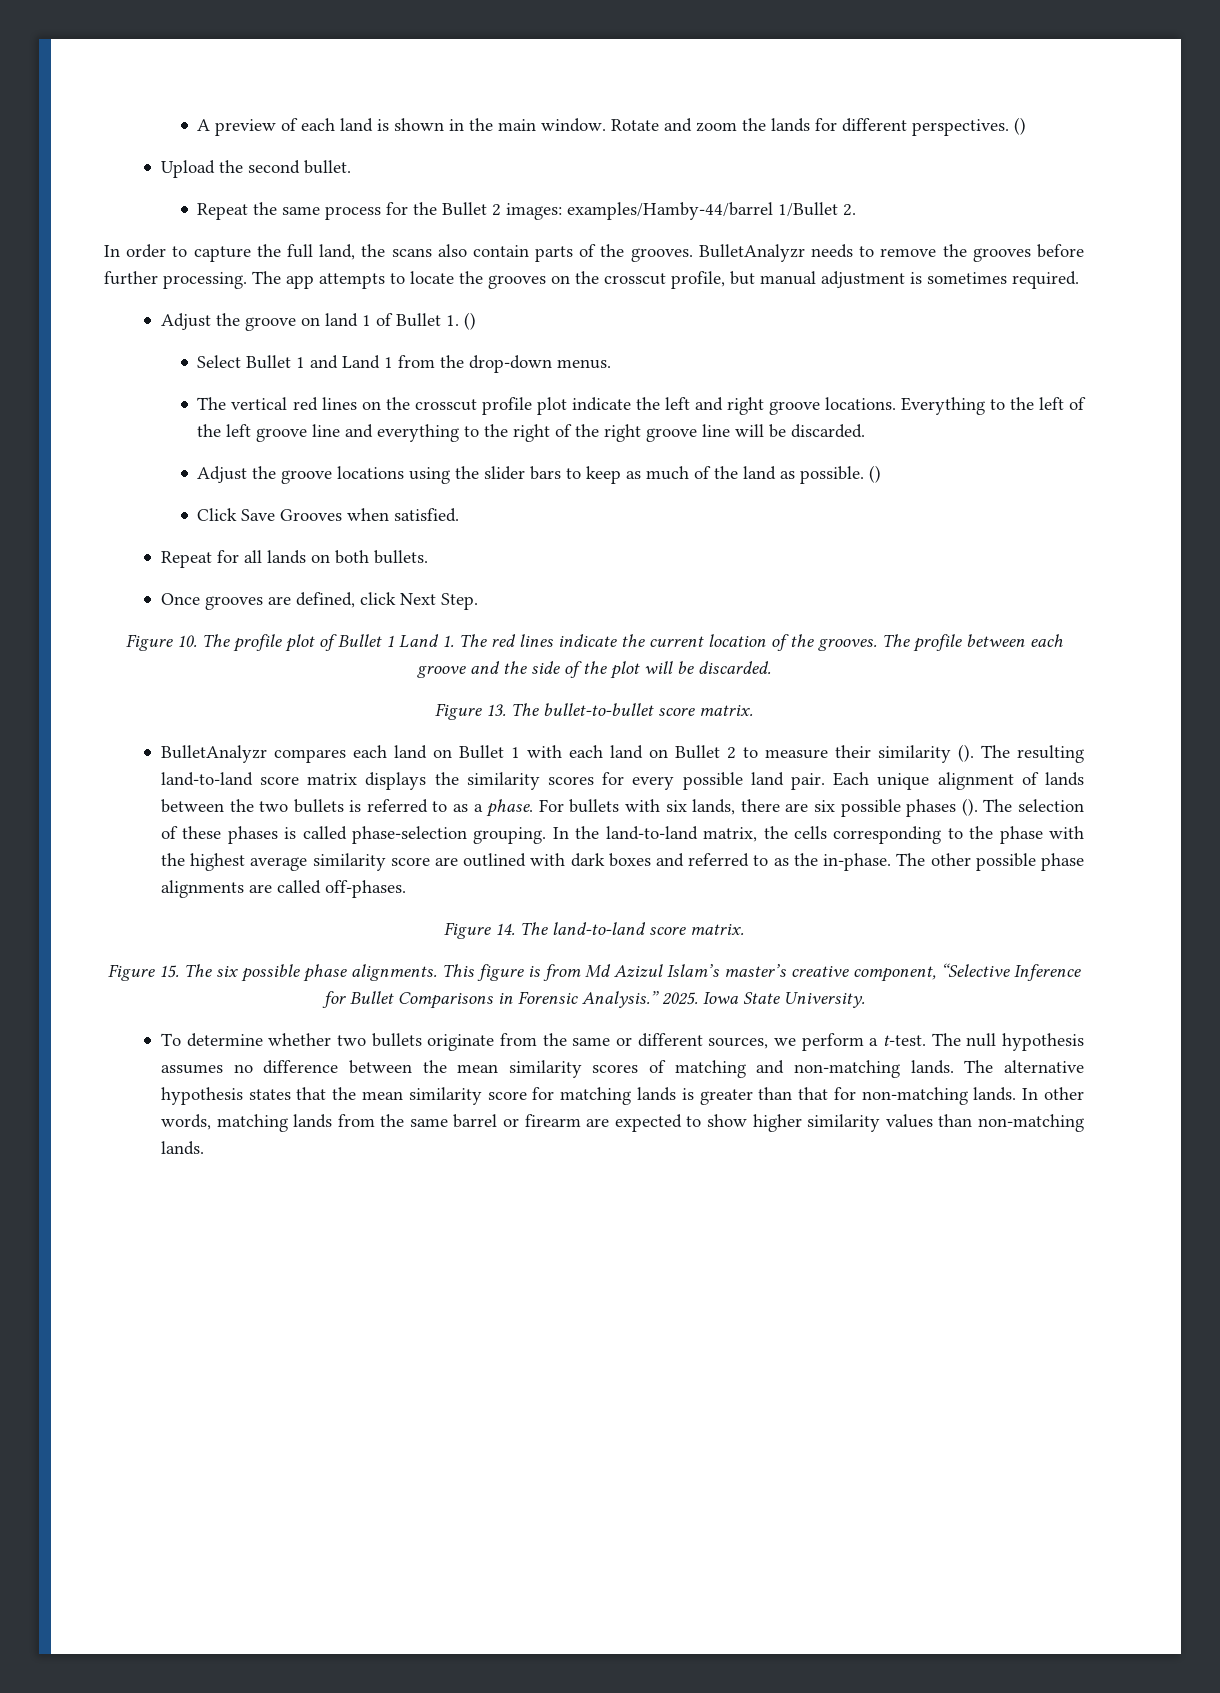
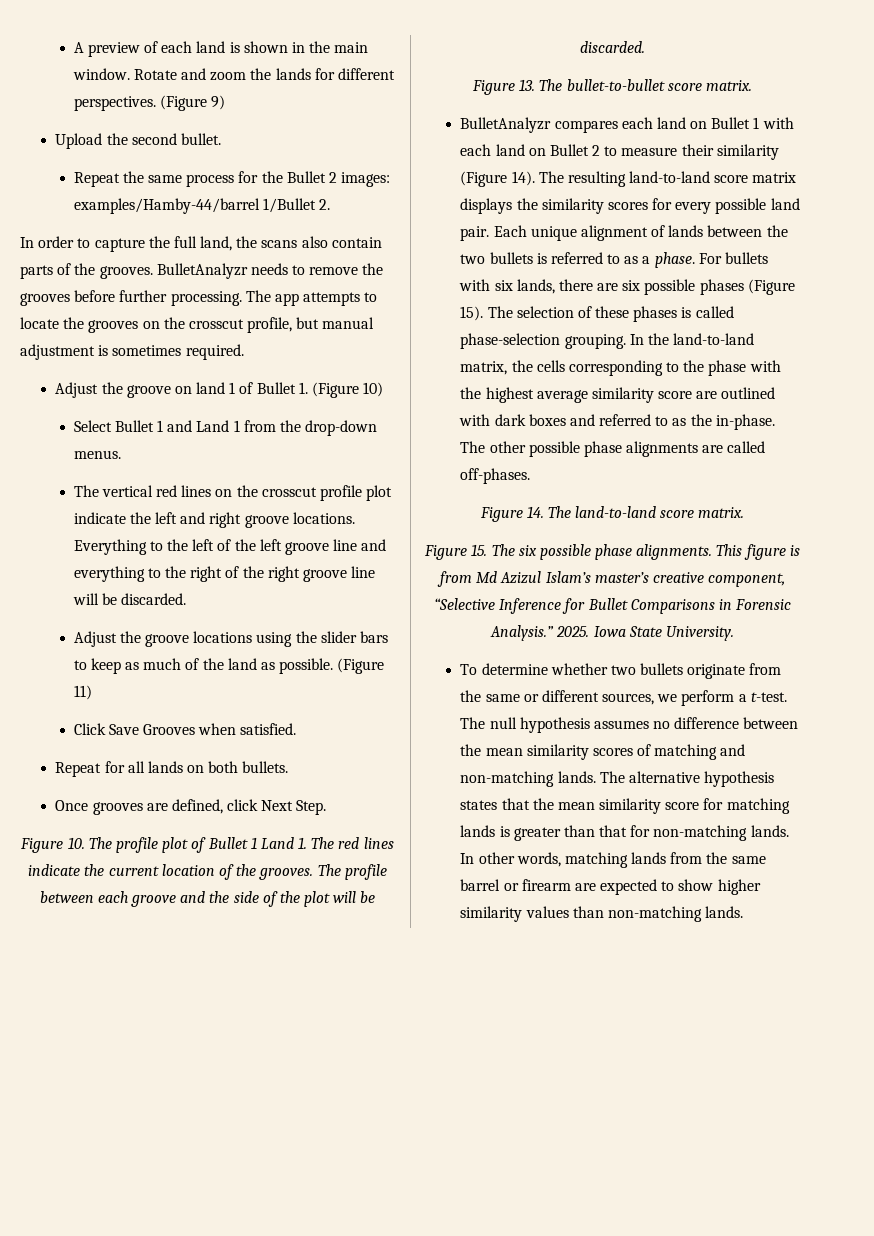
- Rotate and zoom the lands for different perspectives. ()
+ Rotate and zoom the lands for different perspectives. (Figure 9)
- Adjust the groove on land 1 of Bullet 1. ()
+ Adjust the groove on land 1 of Bullet 1. (Figure 10)
- Adjust the groove locations using the slider bars to keep as much of the land as possible. ()
+ Adjust the groove locations using the slider bars to keep as much of the land as possible. (Figure 11)
- BulletAnalyzr compares each land on Bullet 1 with each land on Bullet 2 to measure their similarity ().
+ BulletAnalyzr compares each land on Bullet 1 with each land on Bullet 2 to measure their similarity (Figure 14).
- For bullets with six lands, there are six possible phases ().
+ For bullets with six lands, there are six possible phases (Figure 15).

